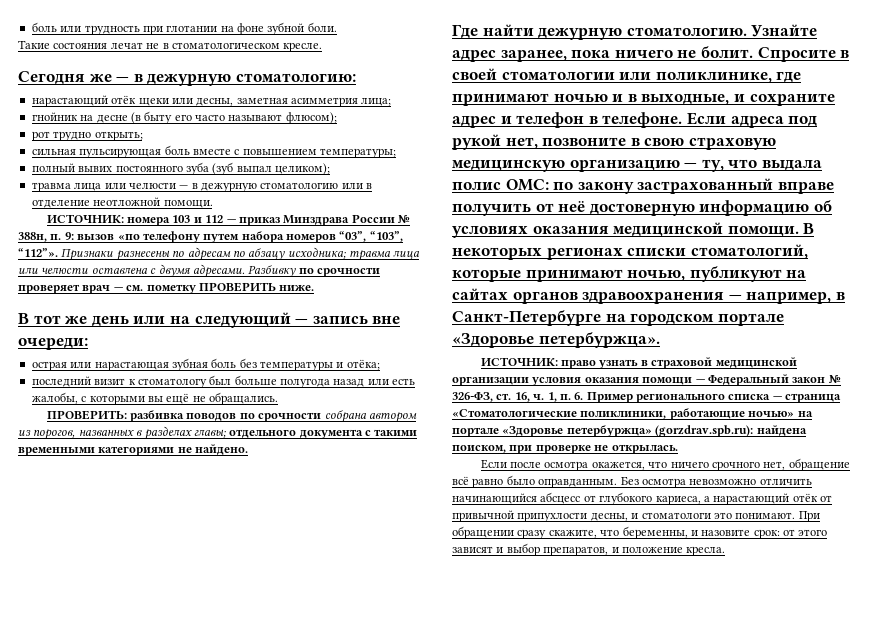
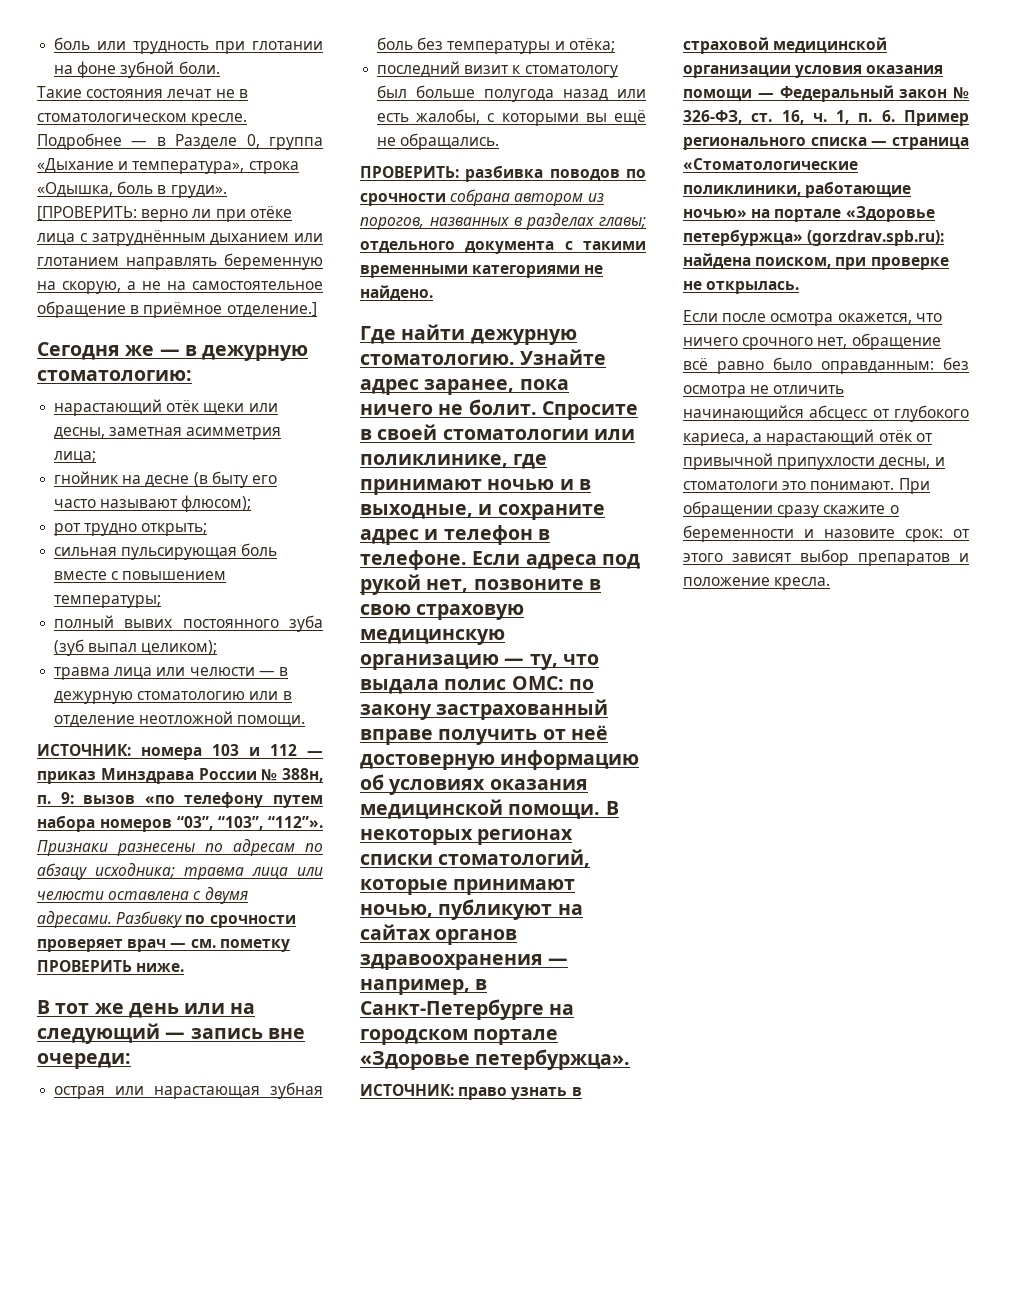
+ Подробнее — в Разделе 0, группа «Дыхание и температура», строка «Одышка, боль в груди». [ПРОВЕРИТЬ: верно ли при отёке лица с затруднённым дыханием или глотанием направлять беременную на скорую, а не на самостоятельное обращение в приёмное отделение.]
- Если после осмотра окажется, что ничего срочного нет, обращение всё равно было оправданным. Без осмотра невозможно отличить начинающийся абсцесс от глубокого кариеса, а нарастающий отёк от привычной припухлости десны, и стоматологи это понимают.
+ Если после осмотра окажется, что ничего срочного нет, обращение всё равно было оправданным: без осмотра не отличить начинающийся абсцесс от глубокого кариеса, а нарастающий отёк от привычной припухлости десны, и стоматологи это понимают.
- При обращении сразу скажите, что беременны, и назовите срок: от этого зависят и выбор препаратов, и положение кресла.
+ При обращении сразу скажите о беременности и назовите срок: от этого зависят выбор препаратов и положение кресла.

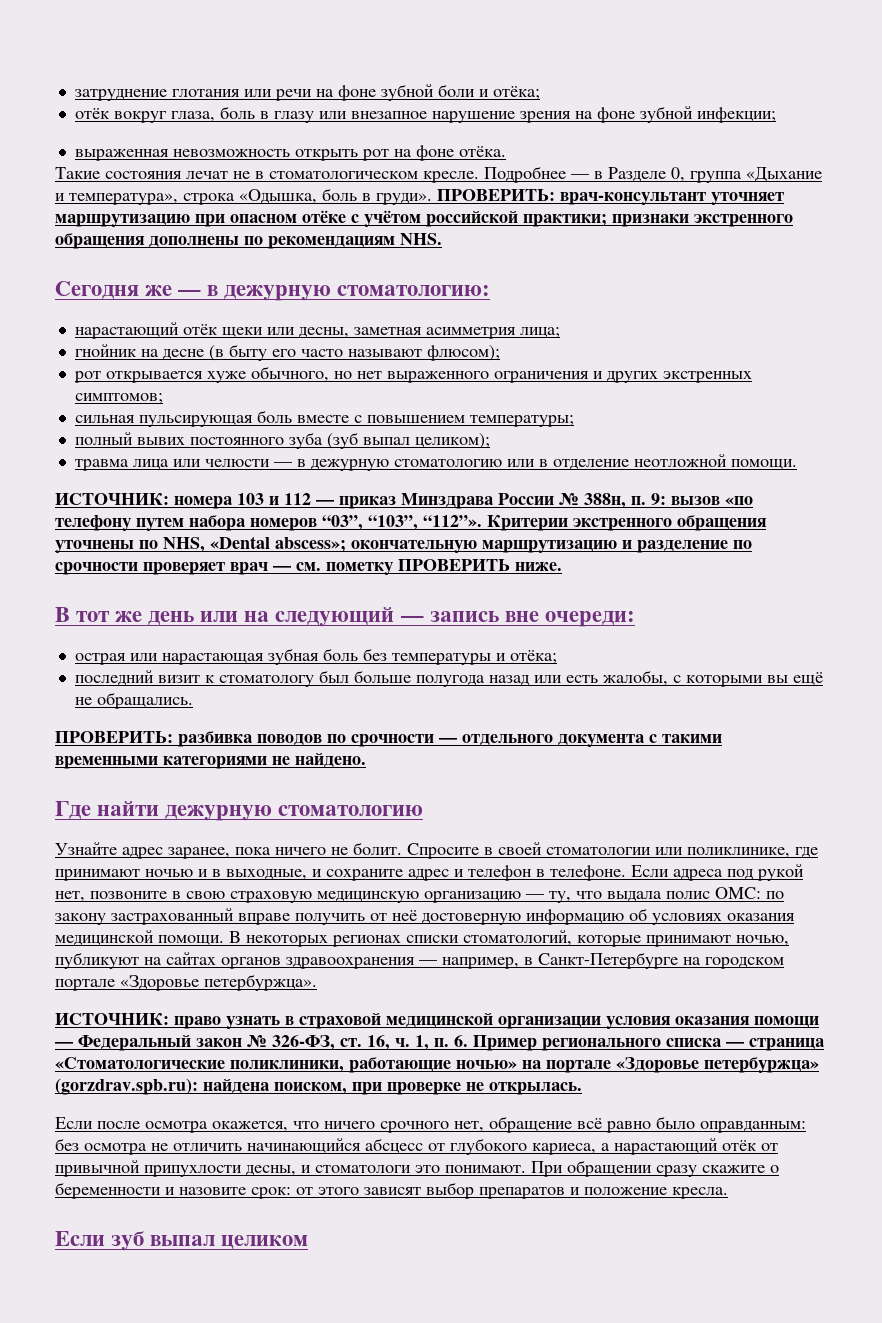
- боль или трудность при глотании на фоне зубной боли.
+ затруднение глотания или речи на фоне зубной боли и отёка;
+ отёк вокруг глаза, боль в глазу или внезапное нарушение зрения на фоне зубной инфекции;
+ выраженная невозможность открыть рот на фоне отёка.
- [ПРОВЕРИТЬ: верно ли при отёке лица с затруднённым дыханием или глотанием направлять беременную на скорую, а не на самостоятельное обращение в приёмное отделение.]
+ ПРОВЕРИТЬ: врач-консультант уточняет маршрутизацию при опасном отёке с учётом российской практики; признаки экстренного обращения дополнены по рекомендациям NHS.
- рот трудно открыть;
+ рот открывается хуже обычного, но нет выраженного ограничения и других экстренных симптомов;
- Признаки разнесены по адресам по абзацу исходника; травма лица или челюсти оставлена с двумя адресами. Разбивку по срочности проверяет врач — см. пометку ПРОВЕРИТЬ ниже.
+ Критерии экстренного обращения уточнены по NHS, «Dental abscess»; окончательную маршрутизацию и разделение по срочности проверяет врач — см. пометку ПРОВЕРИТЬ ниже.
- ПРОВЕРИТЬ: разбивка поводов по срочности собрана автором из порогов, названных в разделах главы; отдельного документа с такими временными категориями не найдено.
+ ПРОВЕРИТЬ: разбивка поводов по срочности — отдельного документа с такими временными категориями не найдено.
- Где найти дежурную стоматологию. Узнайте адрес заранее, пока ничего не болит.
+ Где найти дежурную стоматологию
+ Узнайте адрес заранее, пока ничего не болит.
+ Если зуб выпал целиком

